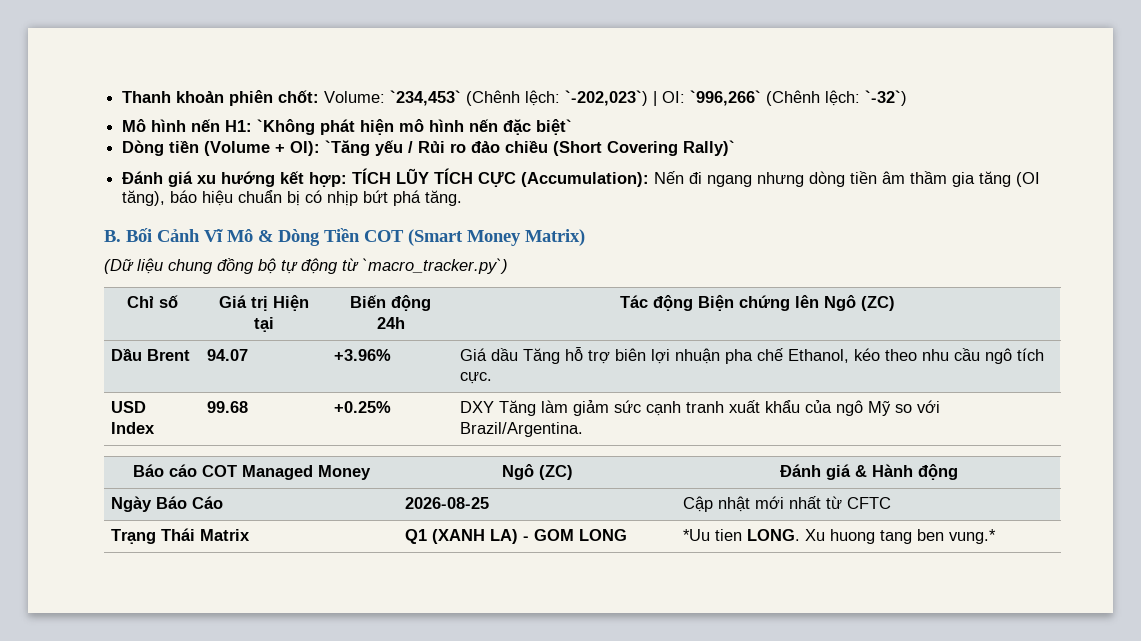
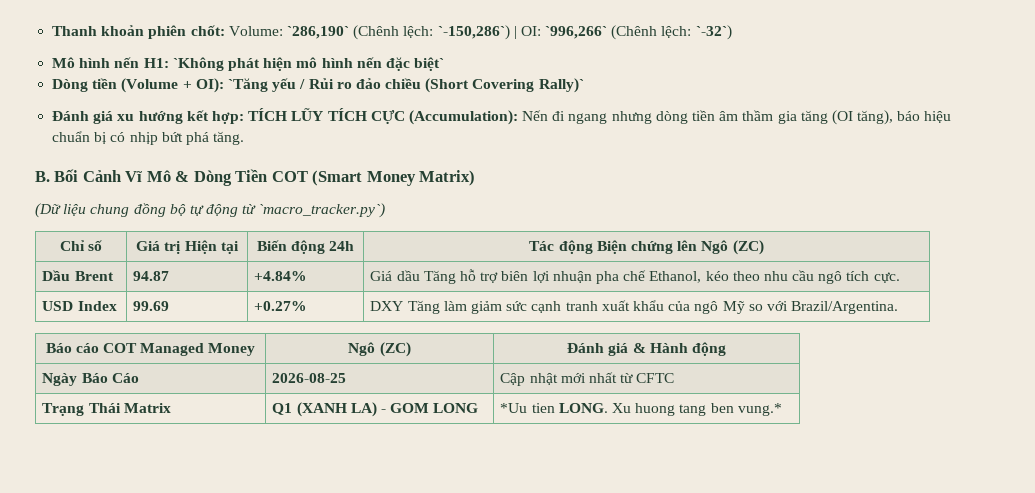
- Thanh khoản phiên chốt: Volume: `234,453` (Chênh lệch: `-202,023`) | OI: `996,266` (Chênh lệch: `-32`)
+ Thanh khoản phiên chốt: Volume: `286,190` (Chênh lệch: `-150,286`) | OI: `996,266` (Chênh lệch: `-32`)
- Dầu Brent | 94.07 | +3.96% | Giá dầu Tăng hỗ trợ biên lợi nhuận pha chế Ethanol, kéo theo nhu cầu ngô tích cực.
+ Dầu Brent | 94.87 | +4.84% | Giá dầu Tăng hỗ trợ biên lợi nhuận pha chế Ethanol, kéo theo nhu cầu ngô tích cực.
- USD Index | 99.68 | +0.25% | DXY Tăng làm giảm sức cạnh tranh xuất khẩu của ngô Mỹ so với Brazil/Argentina.
+ USD Index | 99.69 | +0.27% | DXY Tăng làm giảm sức cạnh tranh xuất khẩu của ngô Mỹ so với Brazil/Argentina.

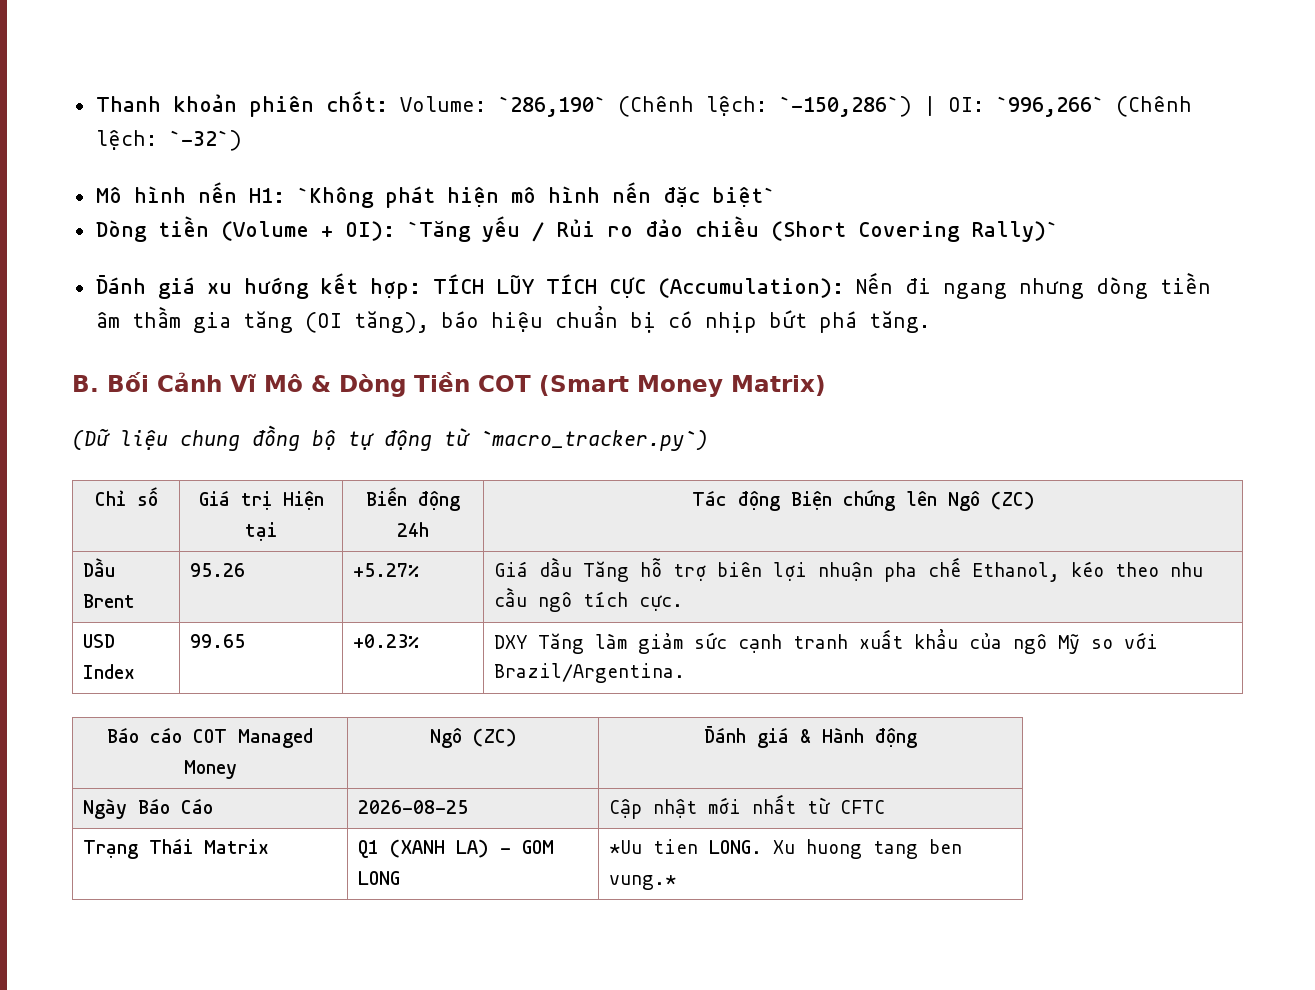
- Dầu Brent | 94.87 | +4.84% | Giá dầu Tăng hỗ trợ biên lợi nhuận pha chế Ethanol, kéo theo nhu cầu ngô tích cực.
+ Dầu Brent | 95.26 | +5.27% | Giá dầu Tăng hỗ trợ biên lợi nhuận pha chế Ethanol, kéo theo nhu cầu ngô tích cực.
- USD Index | 99.69 | +0.27% | DXY Tăng làm giảm sức cạnh tranh xuất khẩu của ngô Mỹ so với Brazil/Argentina.
+ USD Index | 99.65 | +0.23% | DXY Tăng làm giảm sức cạnh tranh xuất khẩu của ngô Mỹ so với Brazil/Argentina.

